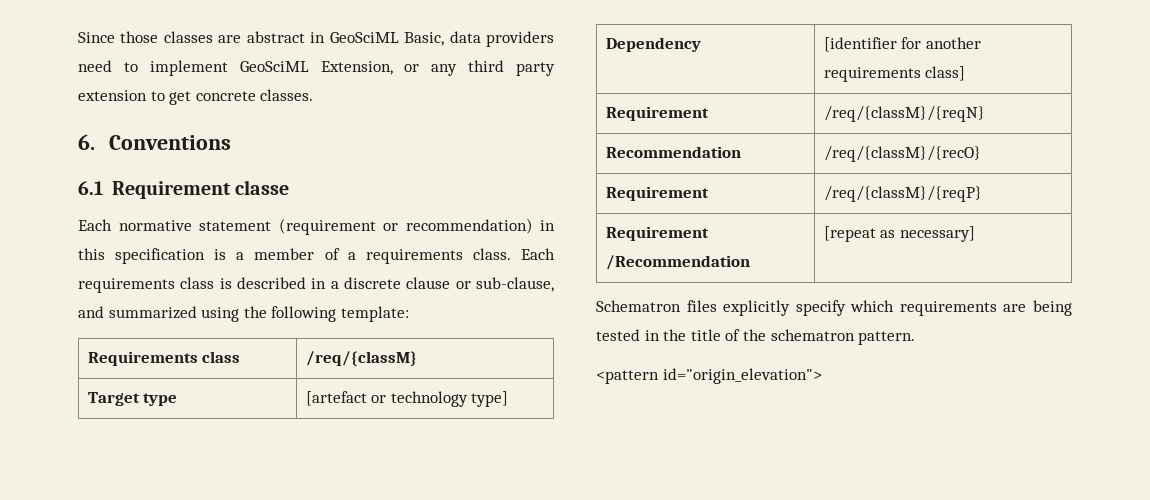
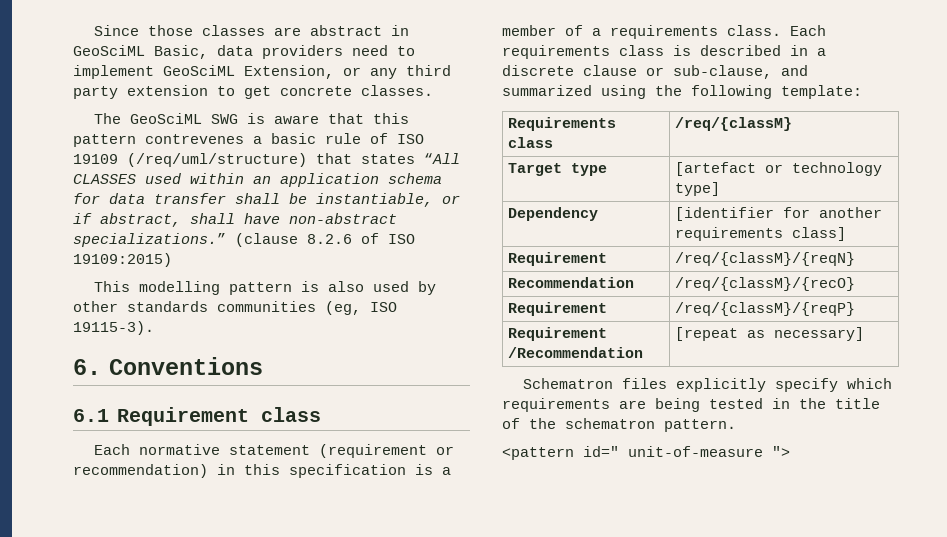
+ The GeoSciML SWG is aware that this pattern contrevenes a basic rule of ISO 19109 (/req/uml/structure) that states “All CLASSES used within an application schema for data transfer shall be instantiable, or if abstract, shall have non-abstract specializations.” (clause 8.2.6 of ISO 19109:2015)
+ This modelling pattern is also used by other standards communities (eg, ISO 19115-3).
- 6.1 Requirement classe
+ 6.1 Requirement class
- <pattern id="origin_elevation">
+ <pattern id=" unit-of-measure ">

